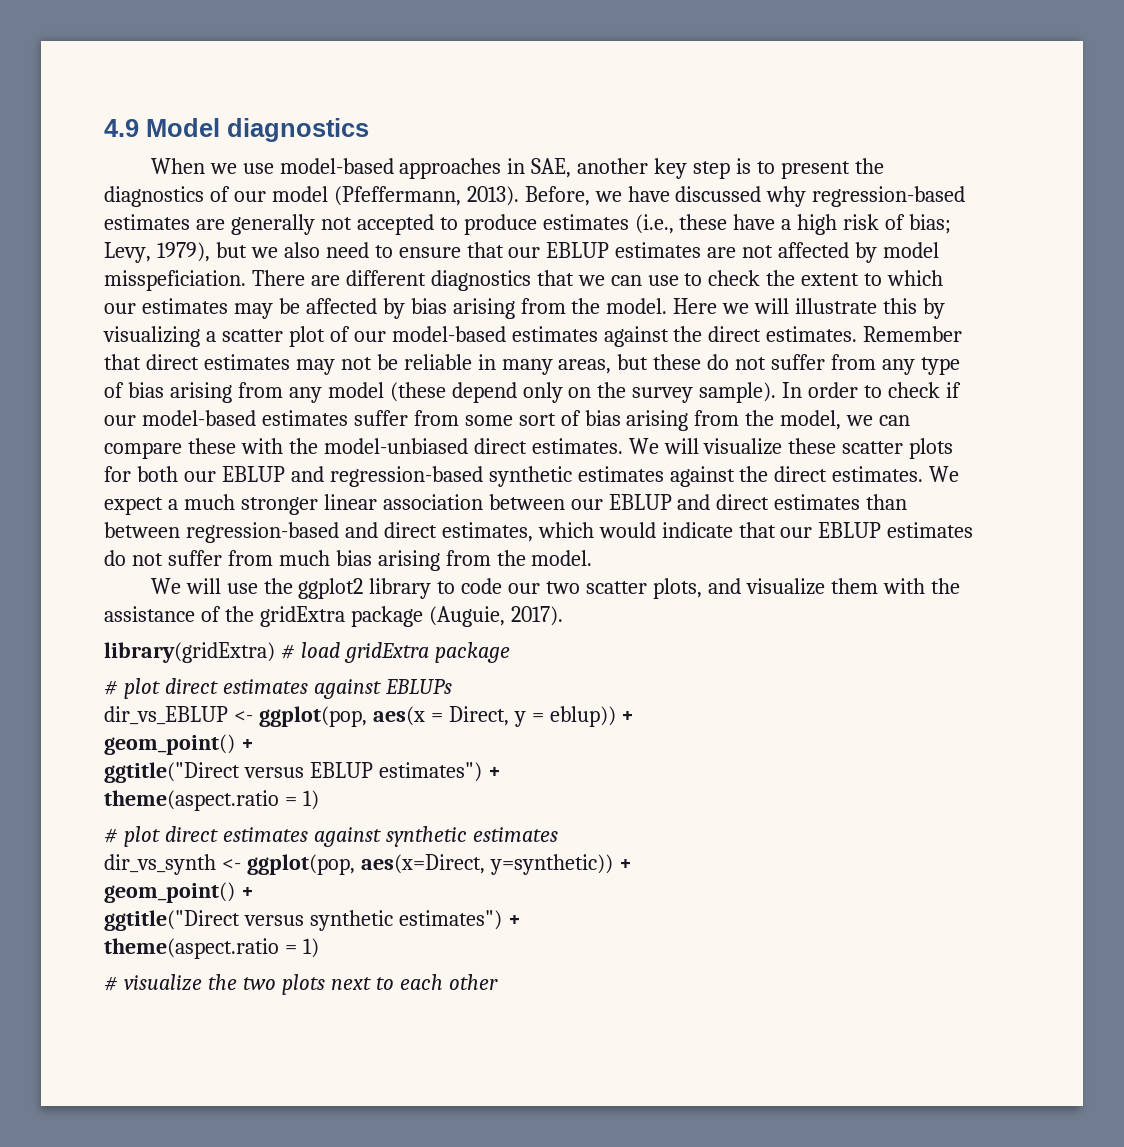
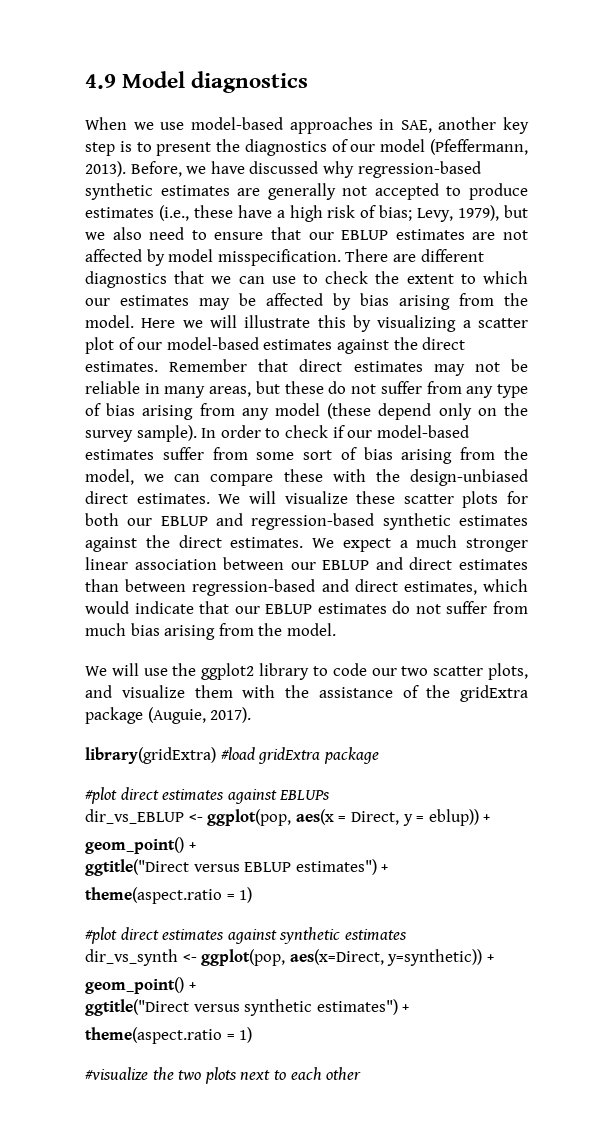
- Before, we have discussed why regression-based estimates are generally not accepted to produce estimates (i.e., these have a high risk of bias; Levy, 1979), but we also need to ensure that our EBLUP estimates are not affected by model misspeficiation.
+ Before, we have discussed why regression-based synthetic estimates are generally not accepted to produce estimates (i.e., these have a high risk of bias; Levy, 1979), but we also need to ensure that our EBLUP estimates are not affected by model misspecification.
- In order to check if our model-based estimates suffer from some sort of bias arising from the model, we can compare these with the model-unbiased direct estimates.
+ In order to check if our model-based estimates suffer from some sort of bias arising from the model, we can compare these with the design-unbiased direct estimates.
- library(gridExtra) # load gridExtra package
+ library(gridExtra) #load gridExtra package
- # plot direct estimates against EBLUPs
+ #plot direct estimates against EBLUPs
- # plot direct estimates against synthetic estimates
+ #plot direct estimates against synthetic estimates
- # visualize the two plots next to each other
+ #visualize the two plots next to each other

